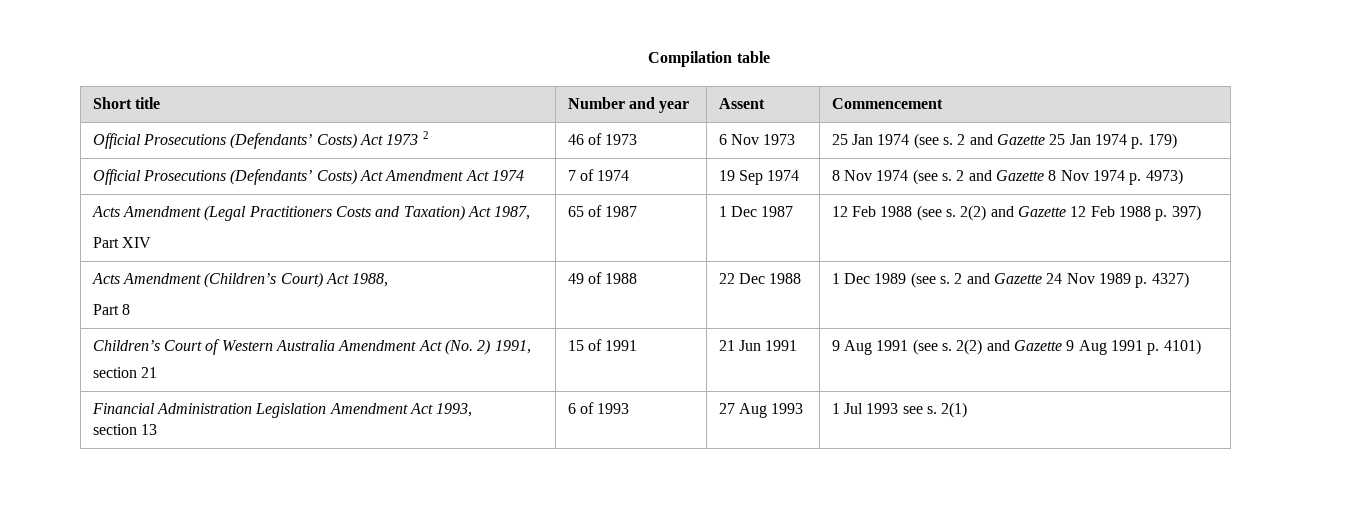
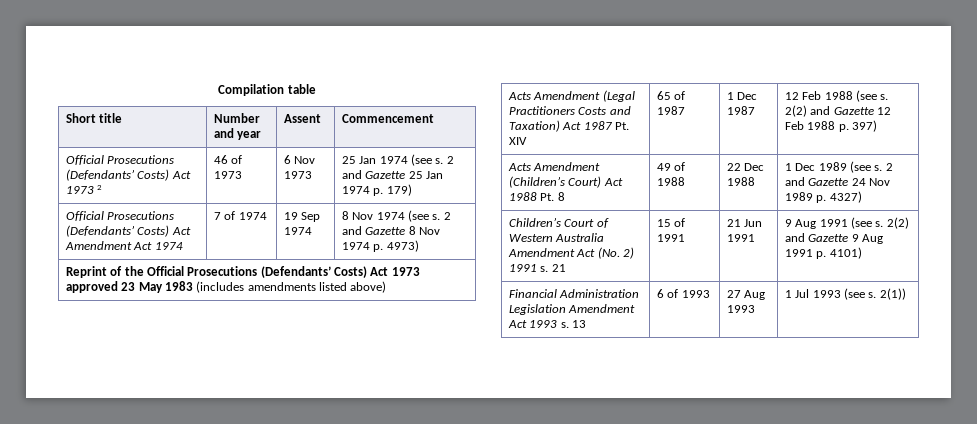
+ Reprint of the Official Prosecutions (Defendants’ Costs) Act 1973 approved 23 May 1983 (includes amendments listed above)
- Acts Amendment (Legal Practitioners Costs and Taxation) Act 1987,
- Part XIV | 65 of 1987 | 1 Dec 1987 | 12 Feb 1988 (see s. 2(2) and Gazette 12 Feb 1988 p. 397)
+ Acts Amendment (Legal Practitioners Costs and Taxation) Act 1987 Pt. XIV | 65 of 1987 | 1 Dec 1987 | 12 Feb 1988 (see s. 2(2) and Gazette 12 Feb 1988 p. 397)
- Acts Amendment (Children’s Court) Act 1988,
- Part 8 | 49 of 1988 | 22 Dec 1988 | 1 Dec 1989 (see s. 2 and Gazette 24 Nov 1989 p. 4327)
+ Acts Amendment (Children’s Court) Act 1988 Pt. 8 | 49 of 1988 | 22 Dec 1988 | 1 Dec 1989 (see s. 2 and Gazette 24 Nov 1989 p. 4327)
- Children’s Court of Western Australia Amendment Act (No. 2) 1991,
- section 21 | 15 of 1991 | 21 Jun 1991 | 9 Aug 1991 (see s. 2(2) and Gazette 9 Aug 1991 p. 4101)
+ Children’s Court of Western Australia Amendment Act (No. 2) 1991 s. 21 | 15 of 1991 | 21 Jun 1991 | 9 Aug 1991 (see s. 2(2) and Gazette 9 Aug 1991 p. 4101)
- Financial Administration Legislation Amendment Act 1993,
- section 13 | 6 of 1993 | 27 Aug 1993 | 1 Jul 1993 see s. 2(1)
+ Financial Administration Legislation Amendment Act 1993 s. 13 | 6 of 1993 | 27 Aug 1993 | 1 Jul 1993 (see s. 2(1))

